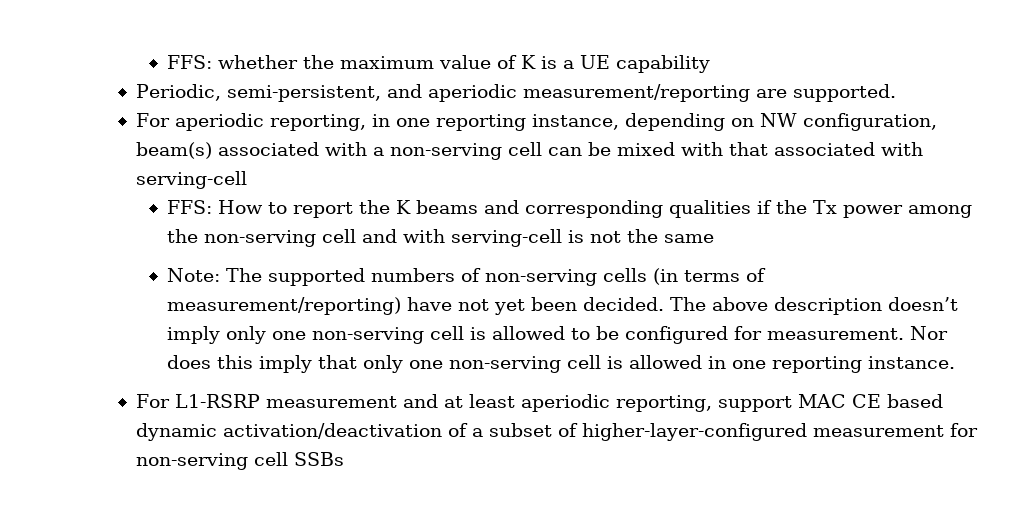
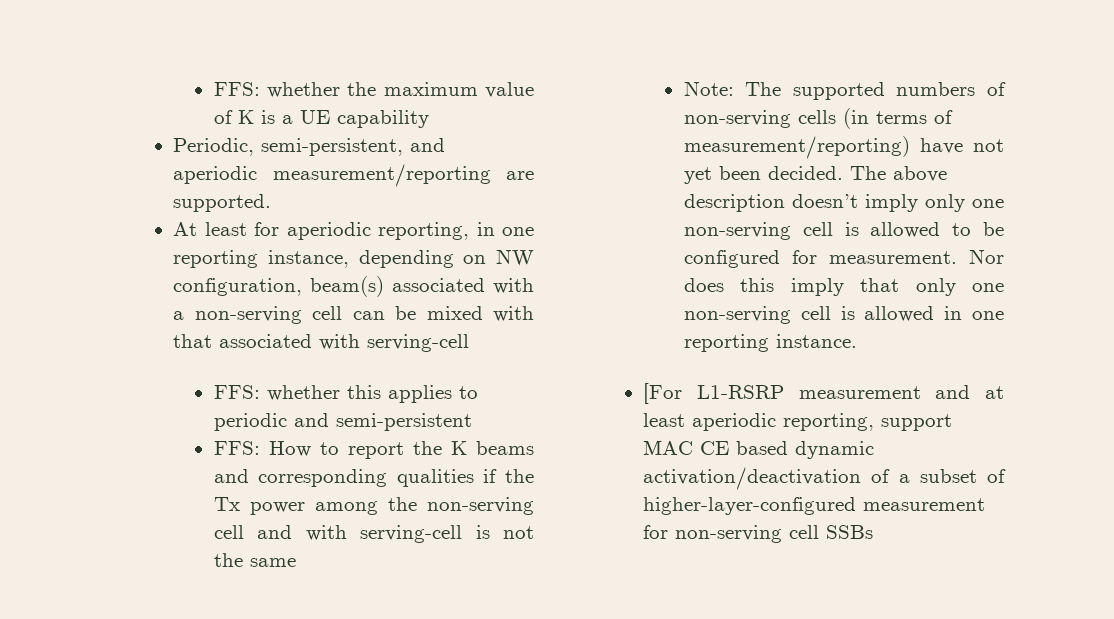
- For aperiodic reporting, in one reporting instance, depending on NW configuration, beam(s) associated with a non-serving cell can be mixed with that associated with serving-cell
+ At least for aperiodic reporting, in one reporting instance, depending on NW configuration, beam(s) associated with a non-serving cell can be mixed with that associated with serving-cell
+ FFS: whether this applies to periodic and semi-persistent
- For L1-RSRP measurement and at least aperiodic reporting, support MAC CE based dynamic activation/deactivation of a subset of higher-layer-configured measurement for non-serving cell SSBs
+ [For L1-RSRP measurement and at least aperiodic reporting, support MAC CE based dynamic activation/deactivation of a subset of higher-layer-configured measurement for non-serving cell SSBs

